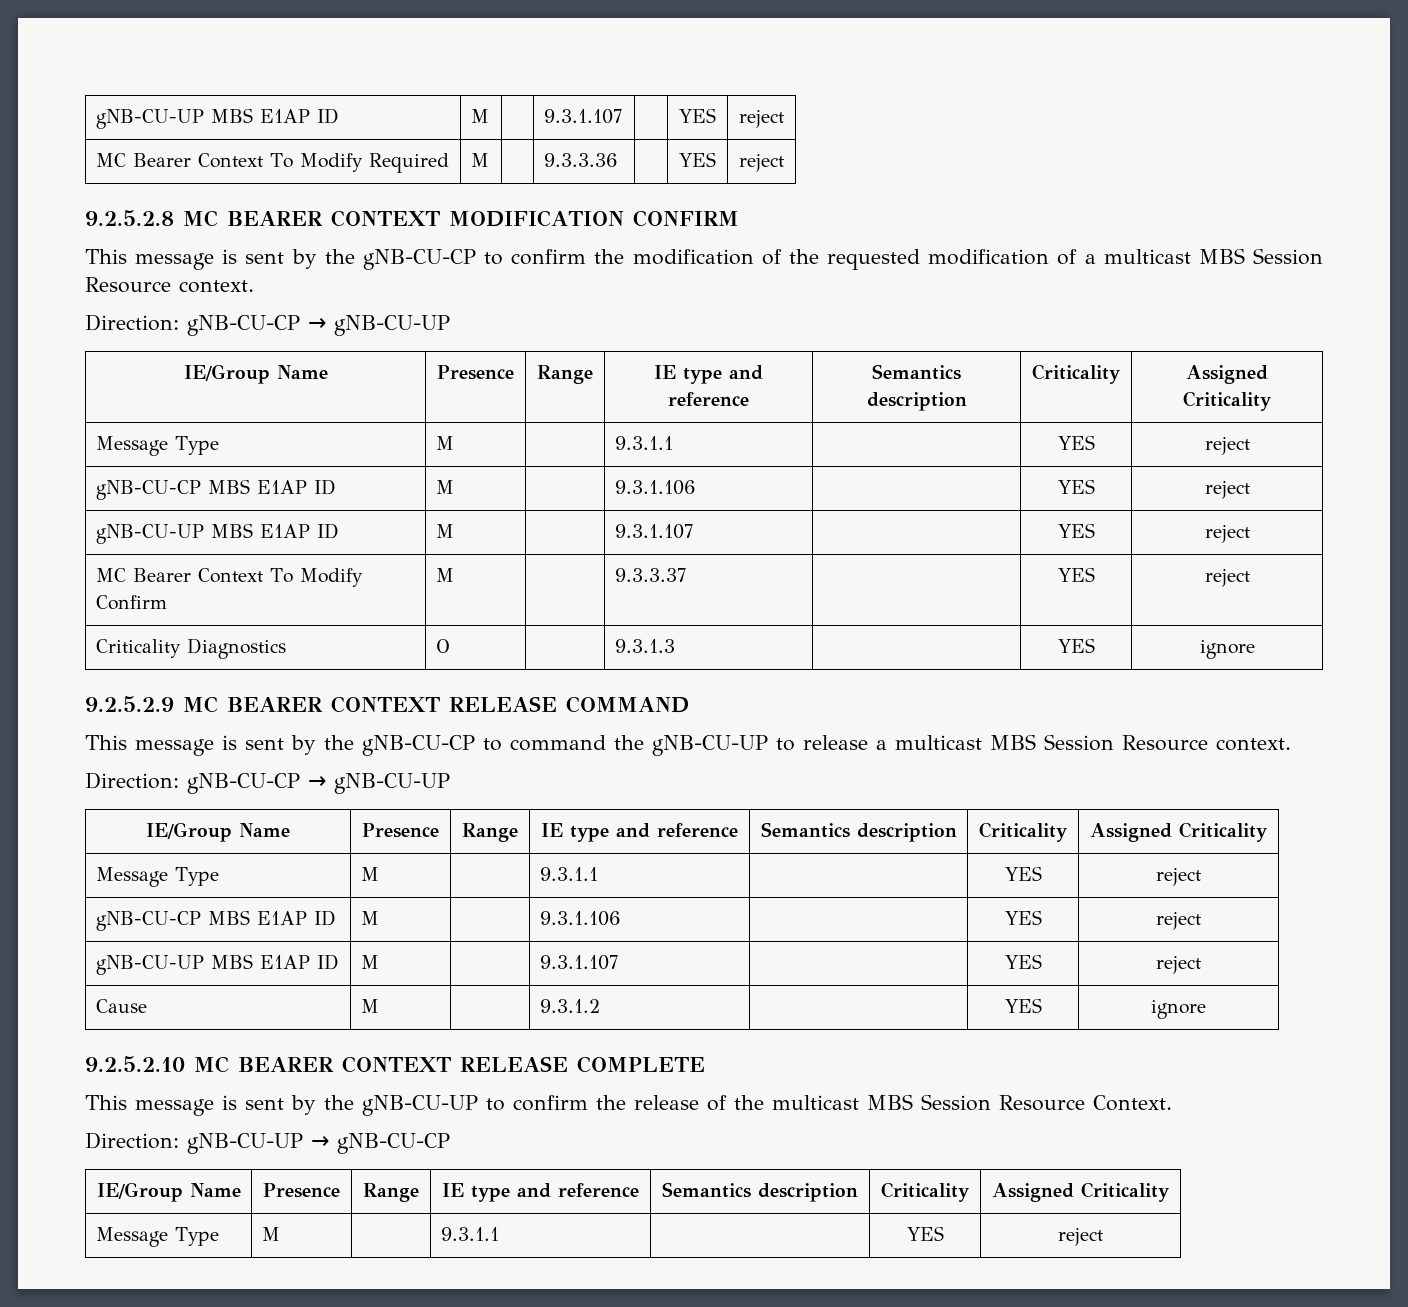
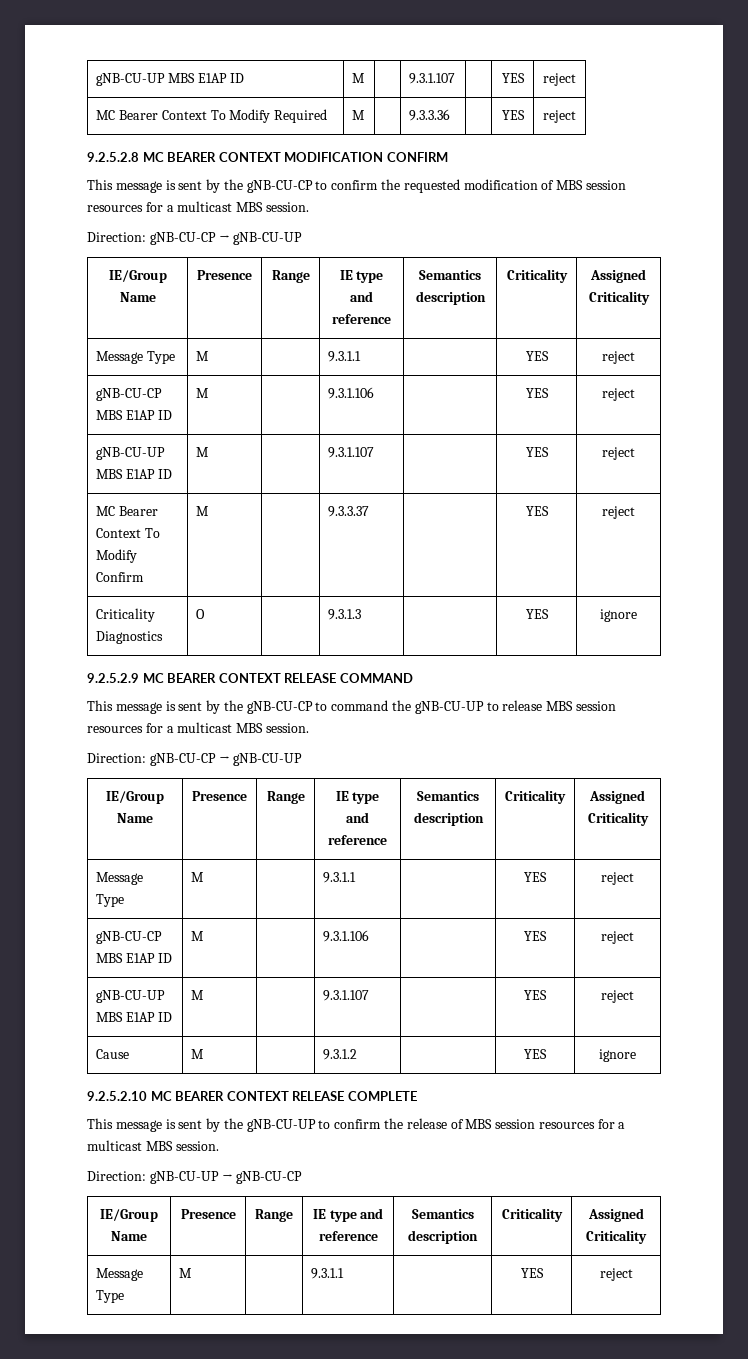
- This message is sent by the gNB-CU-CP to confirm the modification of the requested modification of a multicast MBS Session Resource context.
+ This message is sent by the gNB-CU-CP to confirm the requested modification of MBS session resources for a multicast MBS session.
- This message is sent by the gNB-CU-CP to command the gNB-CU-UP to release a multicast MBS Session Resource context.
+ This message is sent by the gNB-CU-CP to command the gNB-CU-UP to release MBS session resources for a multicast MBS session.
- This message is sent by the gNB-CU-UP to confirm the release of the multicast MBS Session Resource Context.
+ This message is sent by the gNB-CU-UP to confirm the release of MBS session resources for a multicast MBS session.

